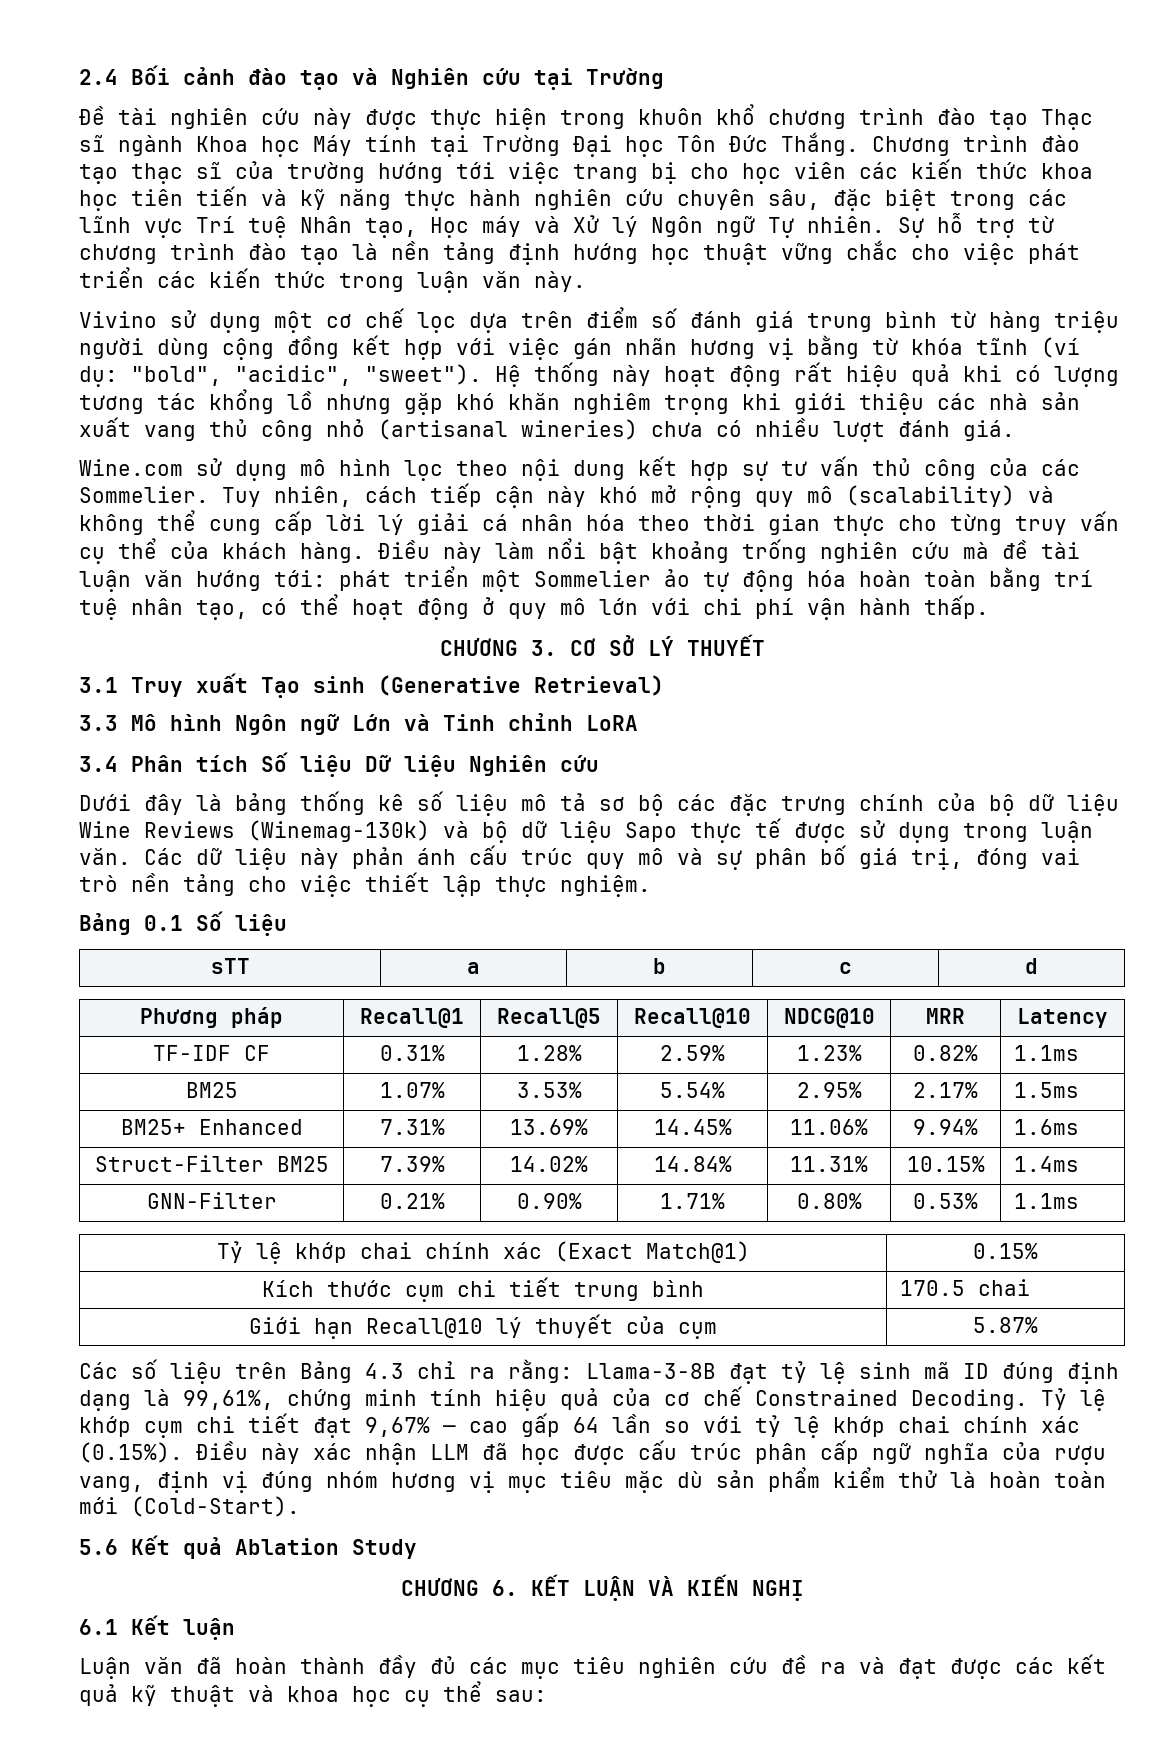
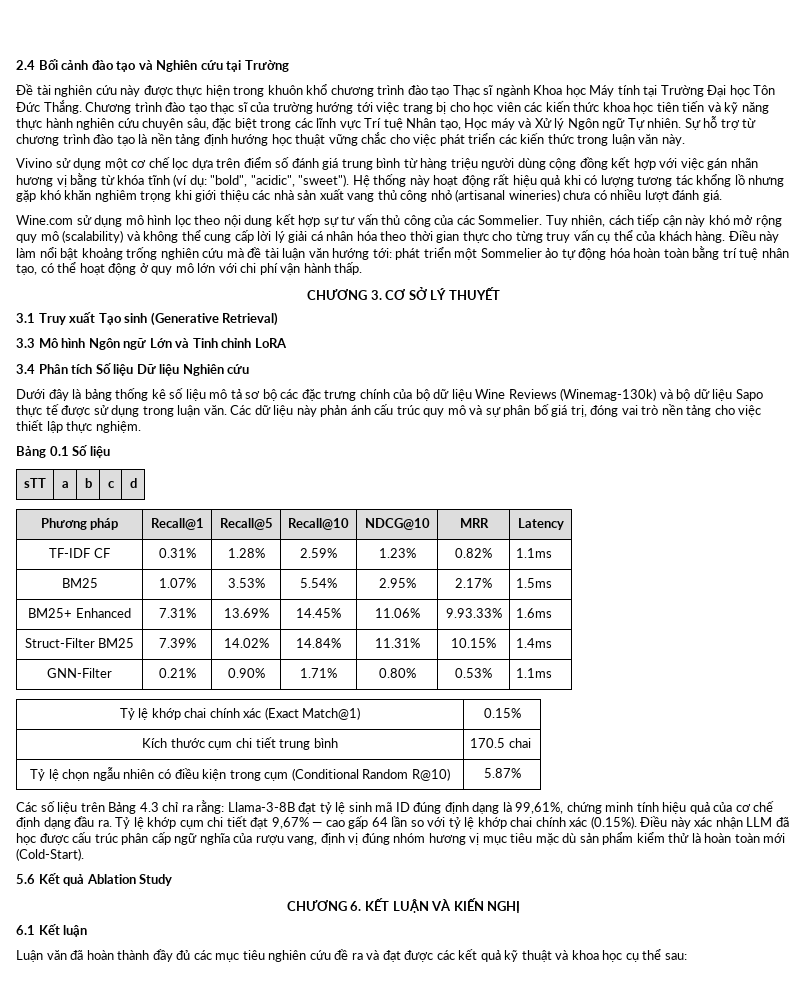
- BM25+ Enhanced | 7.31% | 13.69% | 14.45% | 11.06% | 9.94% | 1.6ms
+ BM25+ Enhanced | 7.31% | 13.69% | 14.45% | 11.06% | 9.93.33% | 1.6ms
- Giới hạn Recall@10 lý thuyết của cụm | 5.87%
+ Tỷ lệ chọn ngẫu nhiên có điều kiện trong cụm (Conditional Random R@10) | 5.87%
- Các số liệu trên Bảng 4.3 chỉ ra rằng: Llama-3-8B đạt tỷ lệ sinh mã ID đúng định dạng là 99,61%, chứng minh tính hiệu quả của cơ chế Constrained Decoding.
+ Các số liệu trên Bảng 4.3 chỉ ra rằng: Llama-3-8B đạt tỷ lệ sinh mã ID đúng định dạng là 99,61%, chứng minh tính hiệu quả của cơ chế định dạng đầu ra.

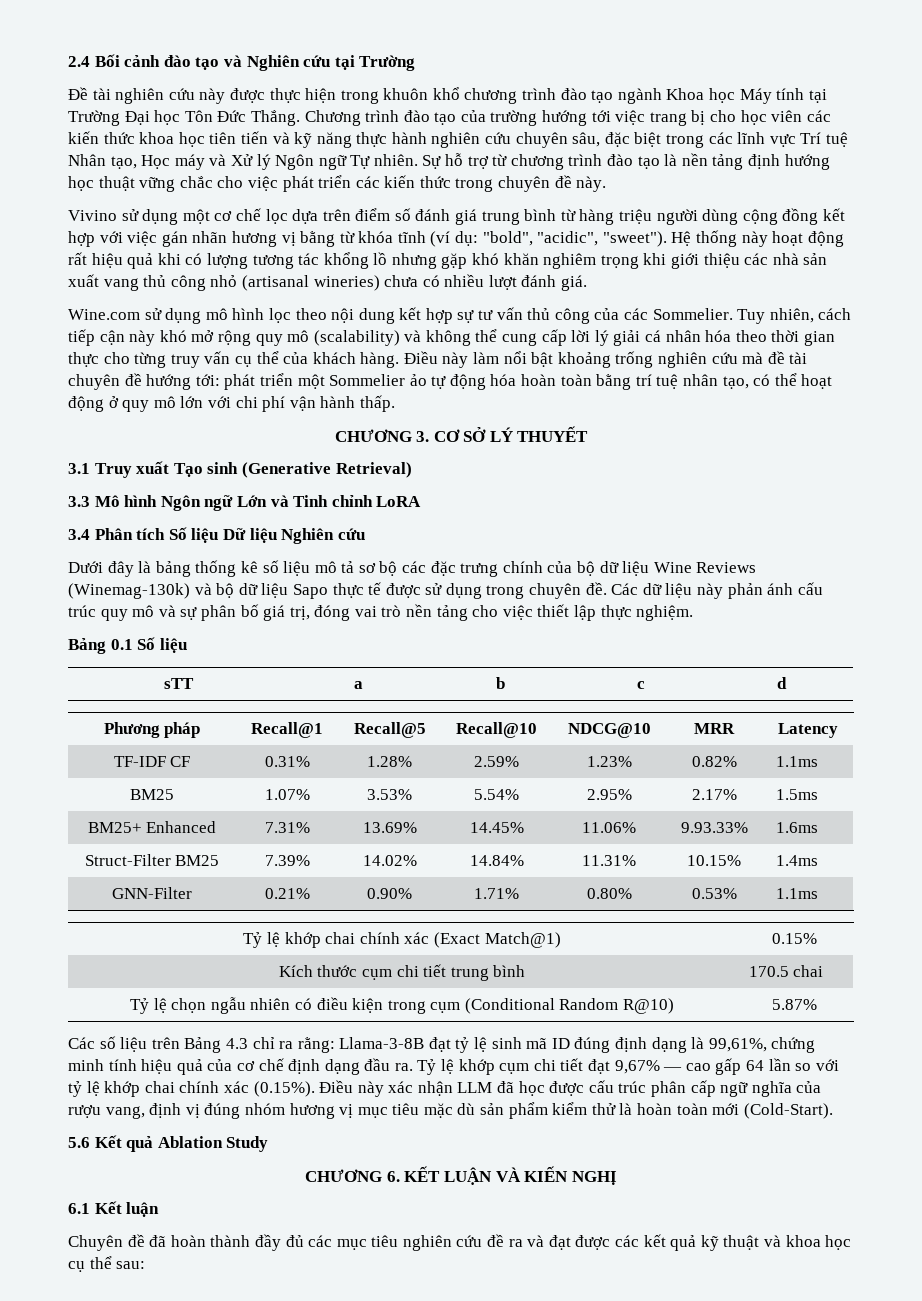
- Đề tài nghiên cứu này được thực hiện trong khuôn khổ chương trình đào tạo Thạc sĩ ngành Khoa học Máy tính tại Trường Đại học Tôn Đức Thắng.
+ Đề tài nghiên cứu này được thực hiện trong khuôn khổ chương trình đào tạo ngành Khoa học Máy tính tại Trường Đại học Tôn Đức Thắng.
- Chương trình đào tạo thạc sĩ của trường hướng tới việc trang bị cho học viên các kiến thức khoa học tiên tiến và kỹ năng thực hành nghiên cứu chuyên sâu, đặc biệt trong các lĩnh vực Trí tuệ Nhân tạo, Học máy và Xử lý Ngôn ngữ Tự nhiên.
+ Chương trình đào tạo của trường hướng tới việc trang bị cho học viên các kiến thức khoa học tiên tiến và kỹ năng thực hành nghiên cứu chuyên sâu, đặc biệt trong các lĩnh vực Trí tuệ Nhân tạo, Học máy và Xử lý Ngôn ngữ Tự nhiên.
- Sự hỗ trợ từ chương trình đào tạo là nền tảng định hướng học thuật vững chắc cho việc phát triển các kiến thức trong luận văn này.
+ Sự hỗ trợ từ chương trình đào tạo là nền tảng định hướng học thuật vững chắc cho việc phát triển các kiến thức trong chuyên đề này.
- Điều này làm nổi bật khoảng trống nghiên cứu mà đề tài luận văn hướng tới: phát triển một Sommelier ảo tự động hóa hoàn toàn bằng trí tuệ nhân tạo, có thể hoạt động ở quy mô lớn với chi phí vận hành thấp.
+ Điều này làm nổi bật khoảng trống nghiên cứu mà đề tài chuyên đề hướng tới: phát triển một Sommelier ảo tự động hóa hoàn toàn bằng trí tuệ nhân tạo, có thể hoạt động ở quy mô lớn với chi phí vận hành thấp.
- Dưới đây là bảng thống kê số liệu mô tả sơ bộ các đặc trưng chính của bộ dữ liệu Wine Reviews (Winemag-130k) và bộ dữ liệu Sapo thực tế được sử dụng trong luận văn.
+ Dưới đây là bảng thống kê số liệu mô tả sơ bộ các đặc trưng chính của bộ dữ liệu Wine Reviews (Winemag-130k) và bộ dữ liệu Sapo thực tế được sử dụng trong chuyên đề.
- Luận văn đã hoàn thành đầy đủ các mục tiêu nghiên cứu đề ra và đạt được các kết quả kỹ thuật và khoa học cụ thể sau:
+ Chuyên đề đã hoàn thành đầy đủ các mục tiêu nghiên cứu đề ra và đạt được các kết quả kỹ thuật và khoa học cụ thể sau:

